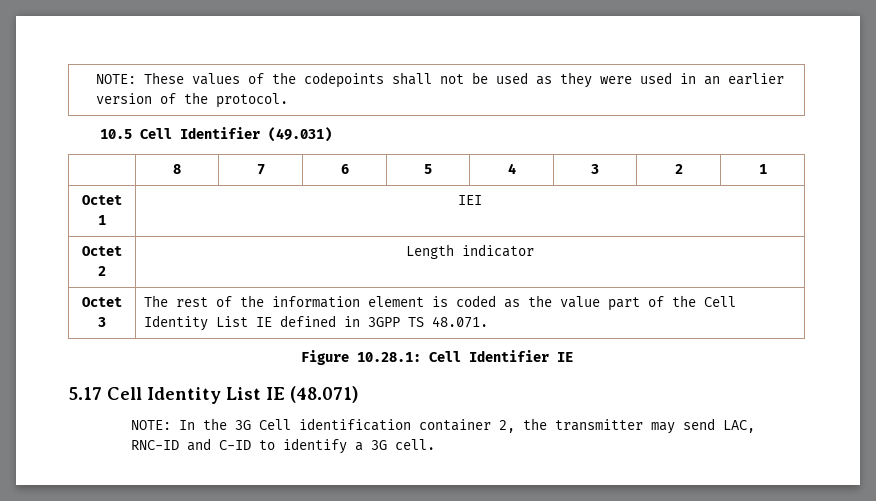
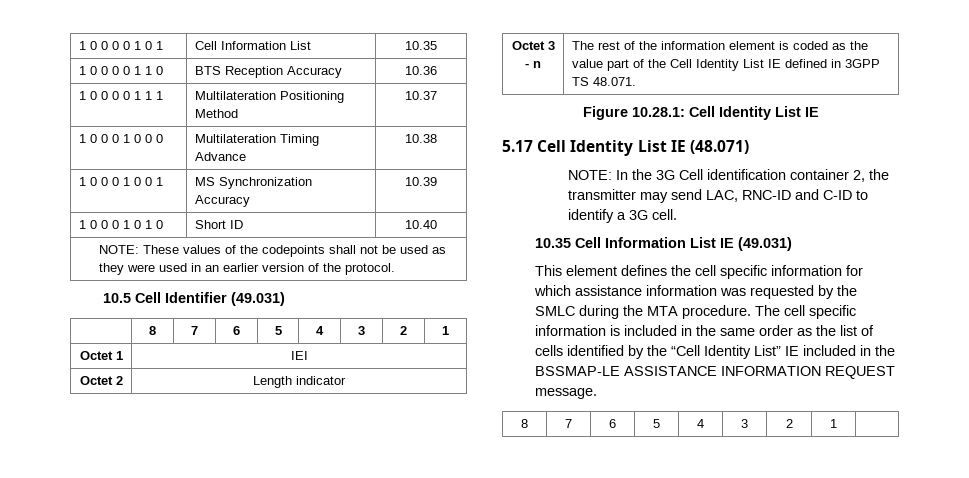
+ 1 0 0 0 0 1 0 1 | Cell Information List | 10.35
+ 1 0 0 0 0 1 1 0 | BTS Reception Accuracy | 10.36
+ 1 0 0 0 0 1 1 1 | Multilateration Positioning Method | 10.37
+ 1 0 0 0 1 0 0 0 | Multilateration Timing Advance | 10.38
+ 1 0 0 0 1 0 0 1 | MS Synchronization Accuracy | 10.39
+ 1 0 0 0 1 0 1 0 | Short ID | 10.40
- Octet 3 | The rest of the information element is coded as the value part of the Cell Identity List IE defined in 3GPP TS 48.071.
+ Octet 3 - n | The rest of the information element is coded as the value part of the Cell Identity List IE defined in 3GPP TS 48.071.
- Figure 10.28.1: Cell Identifier IE
+ Figure 10.28.1: Cell Identity List IE
+ 10.35 Cell Information List IE (49.031)
+ This element defines the cell specific information for which assistance information was requested by the SMLC during the MTA procedure. The cell specific information is included in the same order as the list of cells identified by the “Cell Identity List” IE included in the BSSMAP-LE ASSISTANCE INFORMATION REQUEST message.
+ 8 | 7 | 6 | 5 | 4 | 3 | 2 | 1 |

